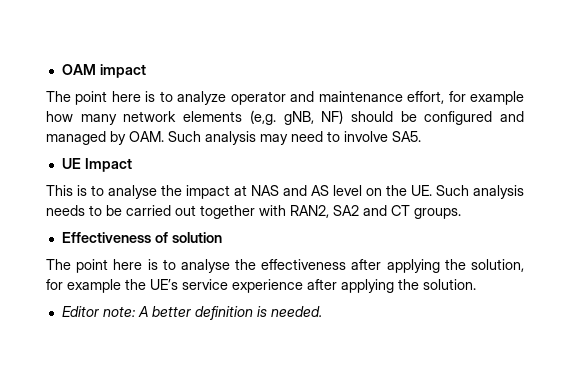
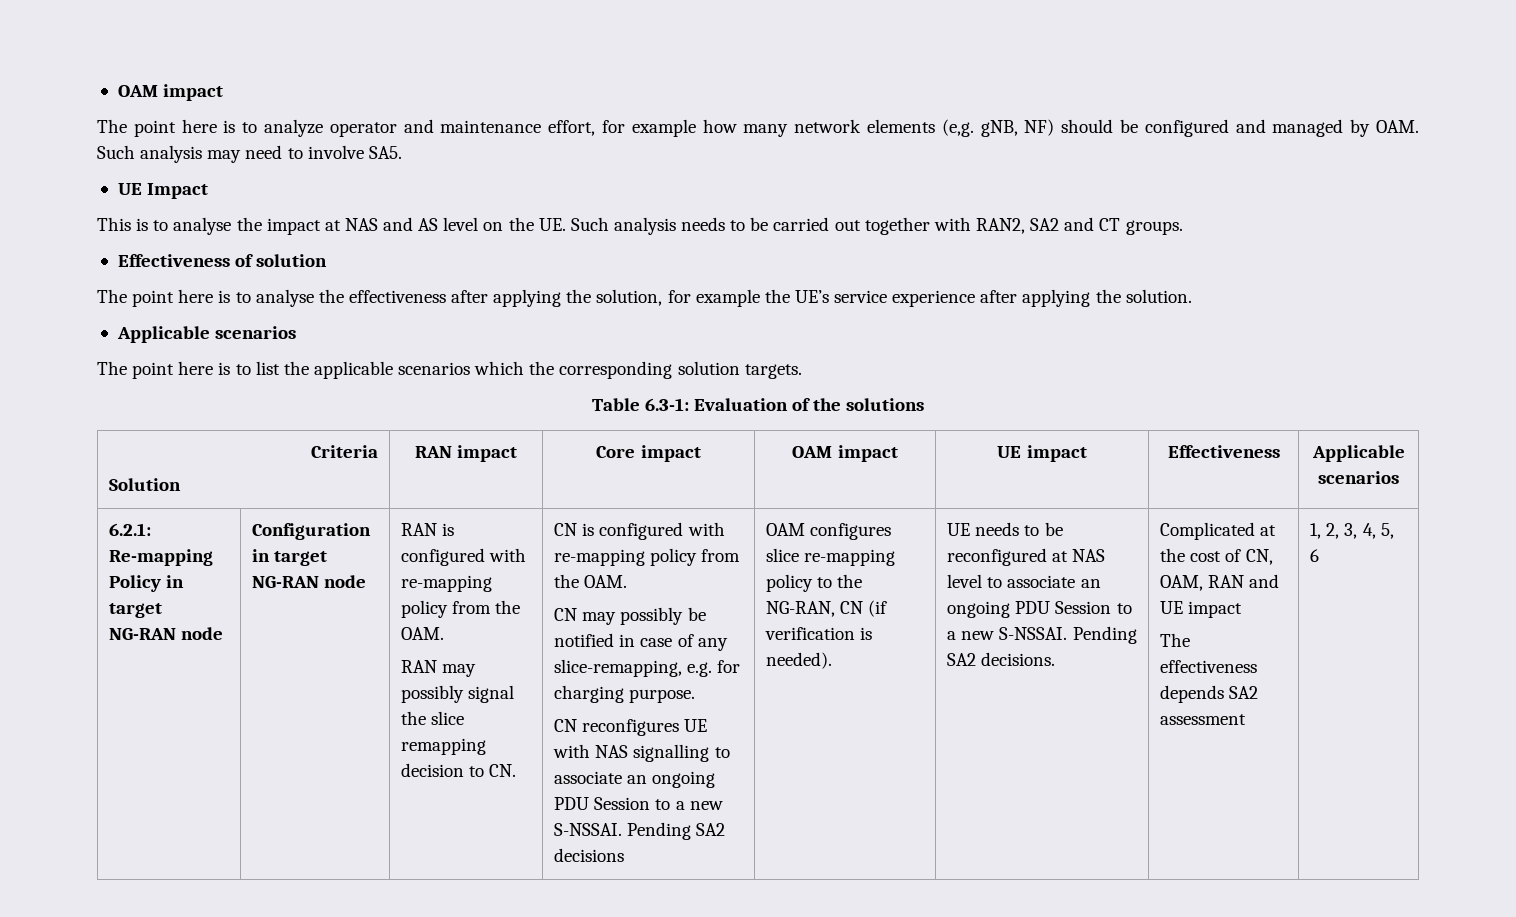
  The point here is to analyse the effectiveness after applying the solution, for example the UE’s service experience after applying the solution.
- Editor note: A better definition is needed.
+ Applicable scenarios
+ The point here is to list the applicable scenarios which the corresponding solution targets.
+ Table 6.3-1: Evaluation of the solutions
+ Criteria
+ Solution | RAN impact | Core impact | OAM impact | UE impact | Effectiveness | Applicable scenarios
+ 6.2.1: Re-mapping Policy in target NG-RAN node | Configuration in target NG-RAN node | RAN is configured with re-mapping policy from the OAM.
+ RAN may possibly signal the slice remapping decision to CN. | CN is configured with re-mapping policy from the OAM.
+ CN may possibly be notified in case of any slice-remapping, e.g. for charging purpose.
+ CN reconfigures UE with NAS signalling to associate an ongoing PDU Session to a new S-NSSAI. Pending SA2 decisions | OAM configures slice re-mapping policy to the NG-RAN, CN (if verification is needed). | UE needs to be reconfigured at NAS level to associate an ongoing PDU Session to a new S-NSSAI. Pending SA2 decisions. | Complicated at the cost of CN, OAM, RAN and UE impact
+ The effectiveness depends SA2 assessment | 1, 2, 3, 4, 5, 6

